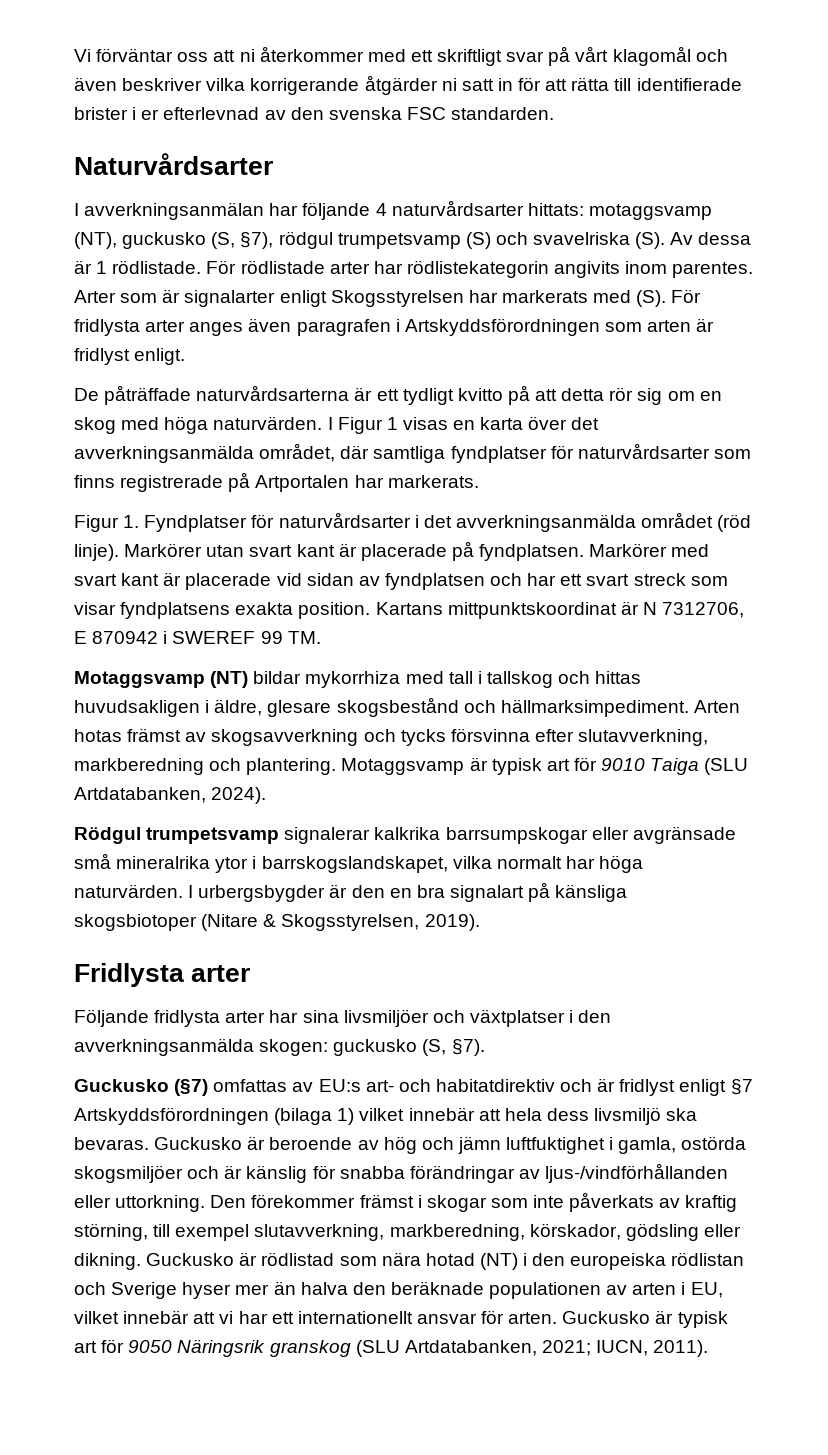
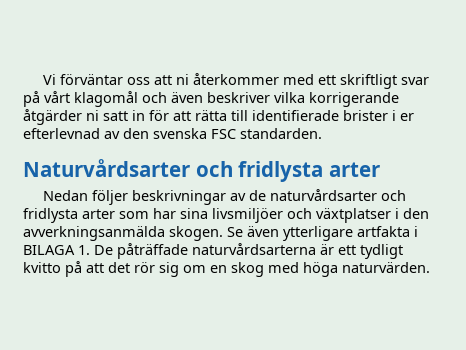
- Naturvårdsarter
- I avverkningsanmälan har följande 4 naturvårdsarter hittats: motaggsvamp (NT), guckusko (S, §7), rödgul trumpetsvamp (S) och svavelriska (S). Av dessa är 1 rödlistade. För rödlistade arter har rödlistekategorin angivits inom parentes. Arter som är signalarter enligt Skogsstyrelsen har markerats med (S). För fridlysta arter anges även paragrafen i Artskyddsförordningen som arten är fridlyst enligt.
- De påträffade naturvårdsarterna är ett tydligt kvitto på att detta rör sig om en skog med höga naturvärden. I Figur 1 visas en karta över det avverkningsanmälda området, där samtliga fyndplatser för naturvårdsarter som finns registrerade på Artportalen har markerats.
- Figur 1. Fyndplatser för naturvårdsarter i det avverkningsanmälda området (röd linje). Markörer utan svart kant är placerade på fyndplatsen. Markörer med svart kant är placerade vid sidan av fyndplatsen och har ett svart streck som visar fyndplatsens exakta position. Kartans mittpunktskoordinat är N 7312706, E 870942 i SWEREF 99 TM.
- Motaggsvamp (NT) bildar mykorrhiza med tall i tallskog och hittas huvudsakligen i äldre, glesare skogsbestånd och hällmarksimpediment. Arten hotas främst av skogsavverkning och tycks försvinna efter slutavverkning, markberedning och plantering. Motaggsvamp är typisk art för 9010 Taiga (SLU Artdatabanken, 2024).
- Rödgul trumpetsvamp signalerar kalkrika barrsumpskogar eller avgränsade små mineralrika ytor i barrskogslandskapet, vilka normalt har höga naturvärden. I urbergsbygder är den en bra signalart på känsliga skogsbiotoper (Nitare & Skogsstyrelsen, 2019).
- Fridlysta arter
- Följande fridlysta arter har sina livsmiljöer och växtplatser i den avverkningsanmälda skogen: guckusko (S, §7).
- Guckusko (§7) omfattas av EU:s art- och habitatdirektiv och är fridlyst enligt §7 Artskyddsförordningen (bilaga 1) vilket innebär att hela dess livsmiljö ska bevaras. Guckusko är beroende av hög och jämn luftfuktighet i gamla, ostörda skogsmiljöer och är känslig för snabba förändringar av ljus-/vindförhållanden eller uttorkning. Den förekommer främst i skogar som inte påverkats av kraftig störning, till exempel slutavverkning, markberedning, körskador, gödsling eller dikning. Guckusko är rödlistad som nära hotad (NT) i den europeiska rödlistan och Sverige hyser mer än halva den beräknade populationen av arten i EU, vilket innebär att vi har ett internationellt ansvar för arten. Guckusko är typisk art för 9050 Näringsrik granskog (SLU Artdatabanken, 2021; IUCN, 2011).
+ Naturvårdsarter och fridlysta arter
+ Nedan följer beskrivningar av de naturvårdsarter och fridlysta arter som har sina livsmiljöer och växtplatser i den avverkningsanmälda skogen. Se även ytterligare artfakta i BILAGA 1. De påträffade naturvårdsarterna är ett tydligt kvitto på att det rör sig om en skog med höga naturvärden.

